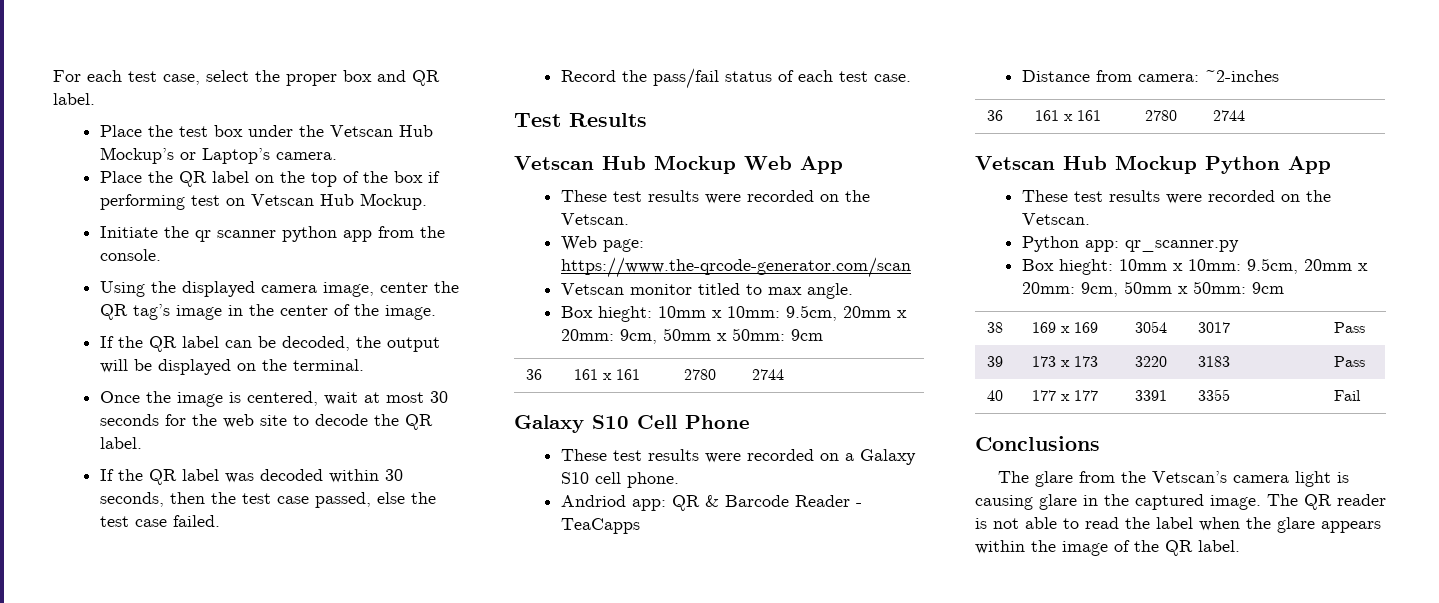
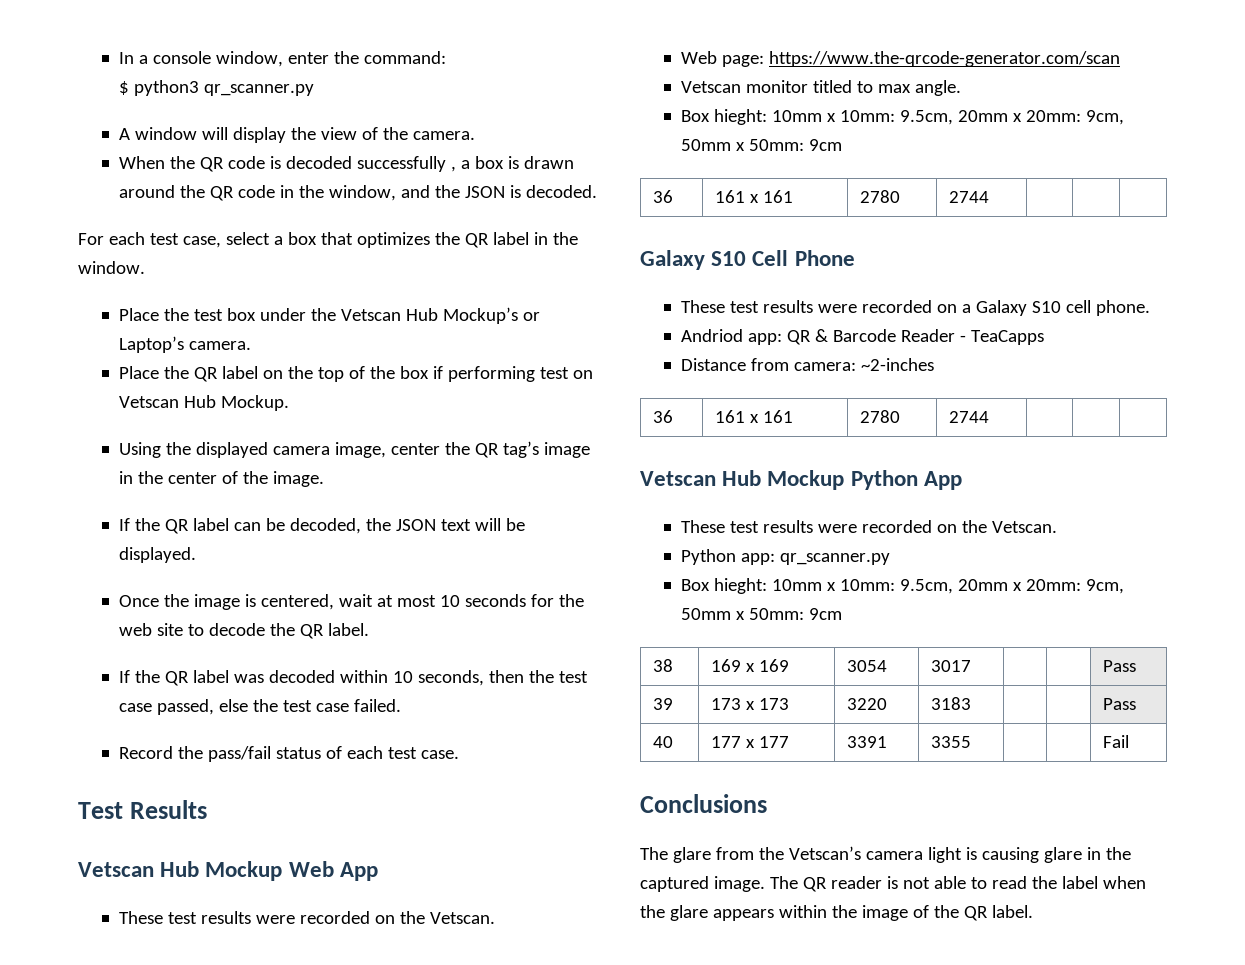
+ In a console window, enter the command:
+ $ python3 qr_scanner.py
+ A window will display the view of the camera.
+ When the QR code is decoded successfully , a box is drawn around the QR code in the window, and the JSON is decoded.
- For each test case, select the proper box and QR label.
+ For each test case, select a box that optimizes the QR label in the window.
- Initiate the qr scanner python app from the console.
- If the QR label can be decoded, the output will be displayed on the terminal.
+ If the QR label can be decoded, the JSON text will be displayed.
- Once the image is centered, wait at most 30 seconds for the web site to decode the QR label.
+ Once the image is centered, wait at most 10 seconds for the web site to decode the QR label.
- If the QR label was decoded within 30 seconds, then the test case passed, else the test case failed.
+ If the QR label was decoded within 10 seconds, then the test case passed, else the test case failed.

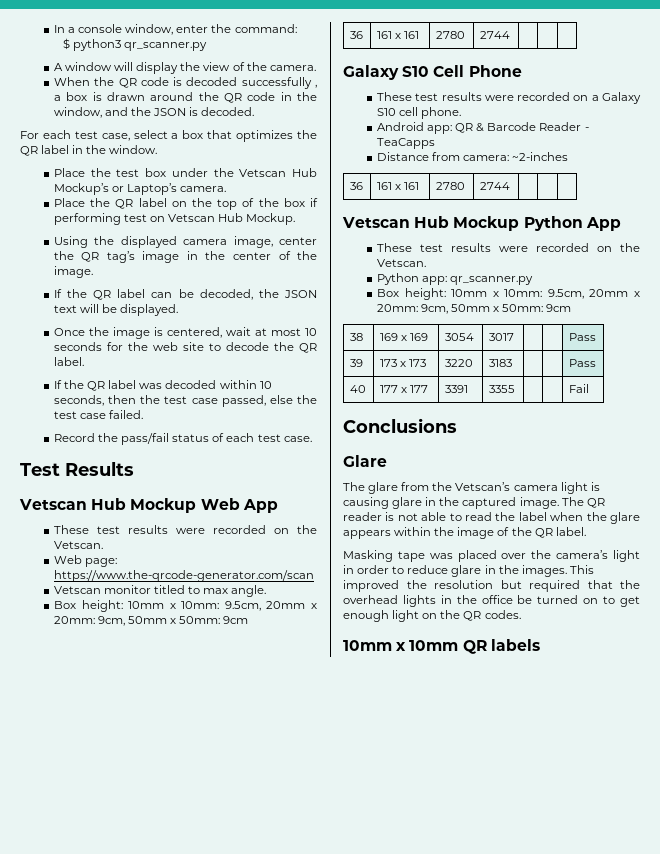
  Vetscan monitor titled to max angle.
- Box hieght: 10mm x 10mm: 9.5cm, 20mm x 20mm: 9cm, 50mm x 50mm: 9cm
+ Box height: 10mm x 10mm: 9.5cm, 20mm x 20mm: 9cm, 50mm x 50mm: 9cm
- Andriod app: QR & Barcode Reader - TeaCapps
+ Android app: QR & Barcode Reader - TeaCapps
  Python app: qr_scanner.py
- Box hieght: 10mm x 10mm: 9.5cm, 20mm x 20mm: 9cm, 50mm x 50mm: 9cm
+ Box height: 10mm x 10mm: 9.5cm, 20mm x 20mm: 9cm, 50mm x 50mm: 9cm
+ Glare
+ Masking tape was placed over the camera’s light in order to reduce glare in the images. This improved the resolution but required that the overhead lights in the office be turned on to get enough light on the QR codes.
+ 10mm x 10mm QR labels

